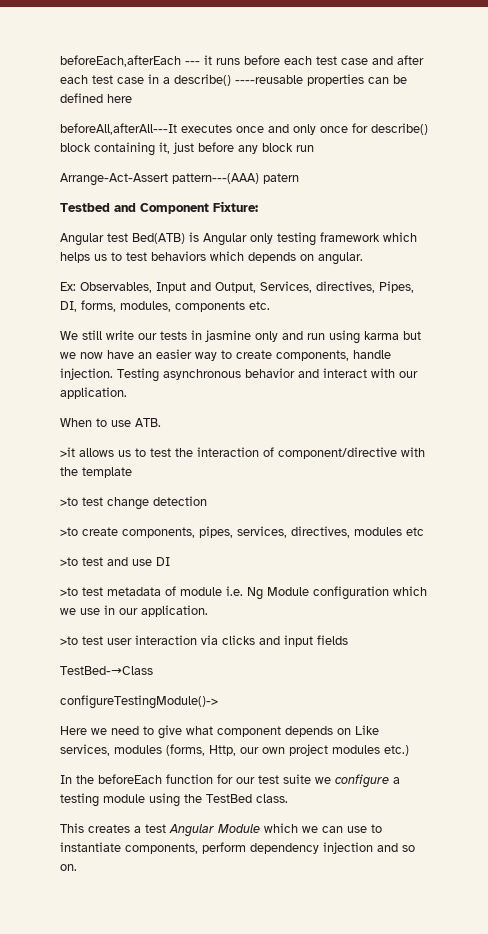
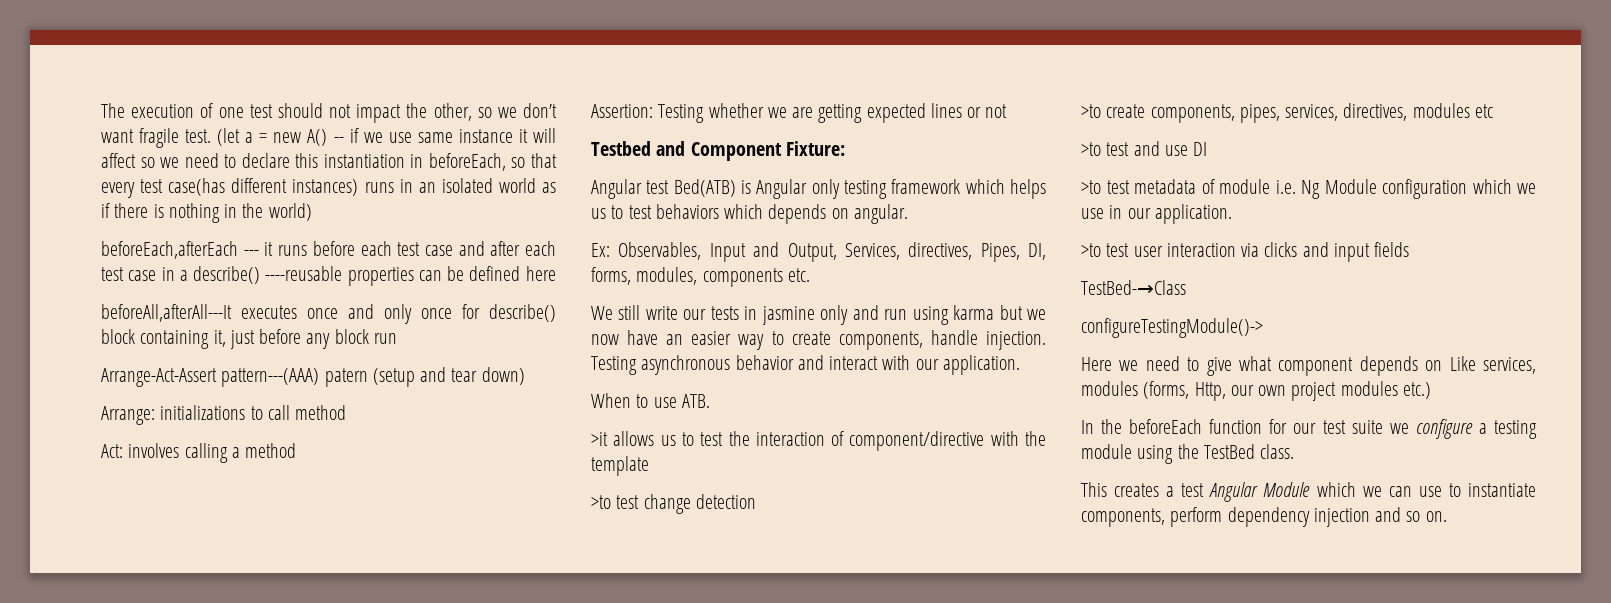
+ The execution of one test should not impact the other, so we don’t want fragile test. (let a = new A() -- if we use same instance it will affect so we need to declare this instantiation in beforeEach, so that every test case(has different instances) runs in an isolated world as if there is nothing in the world)
- Arrange-Act-Assert pattern---(AAA) patern
+ Arrange-Act-Assert pattern---(AAA) patern (setup and tear down)
+ Arrange: initializations to call method
+ Act: involves calling a method
+ Assertion: Testing whether we are getting expected lines or not

